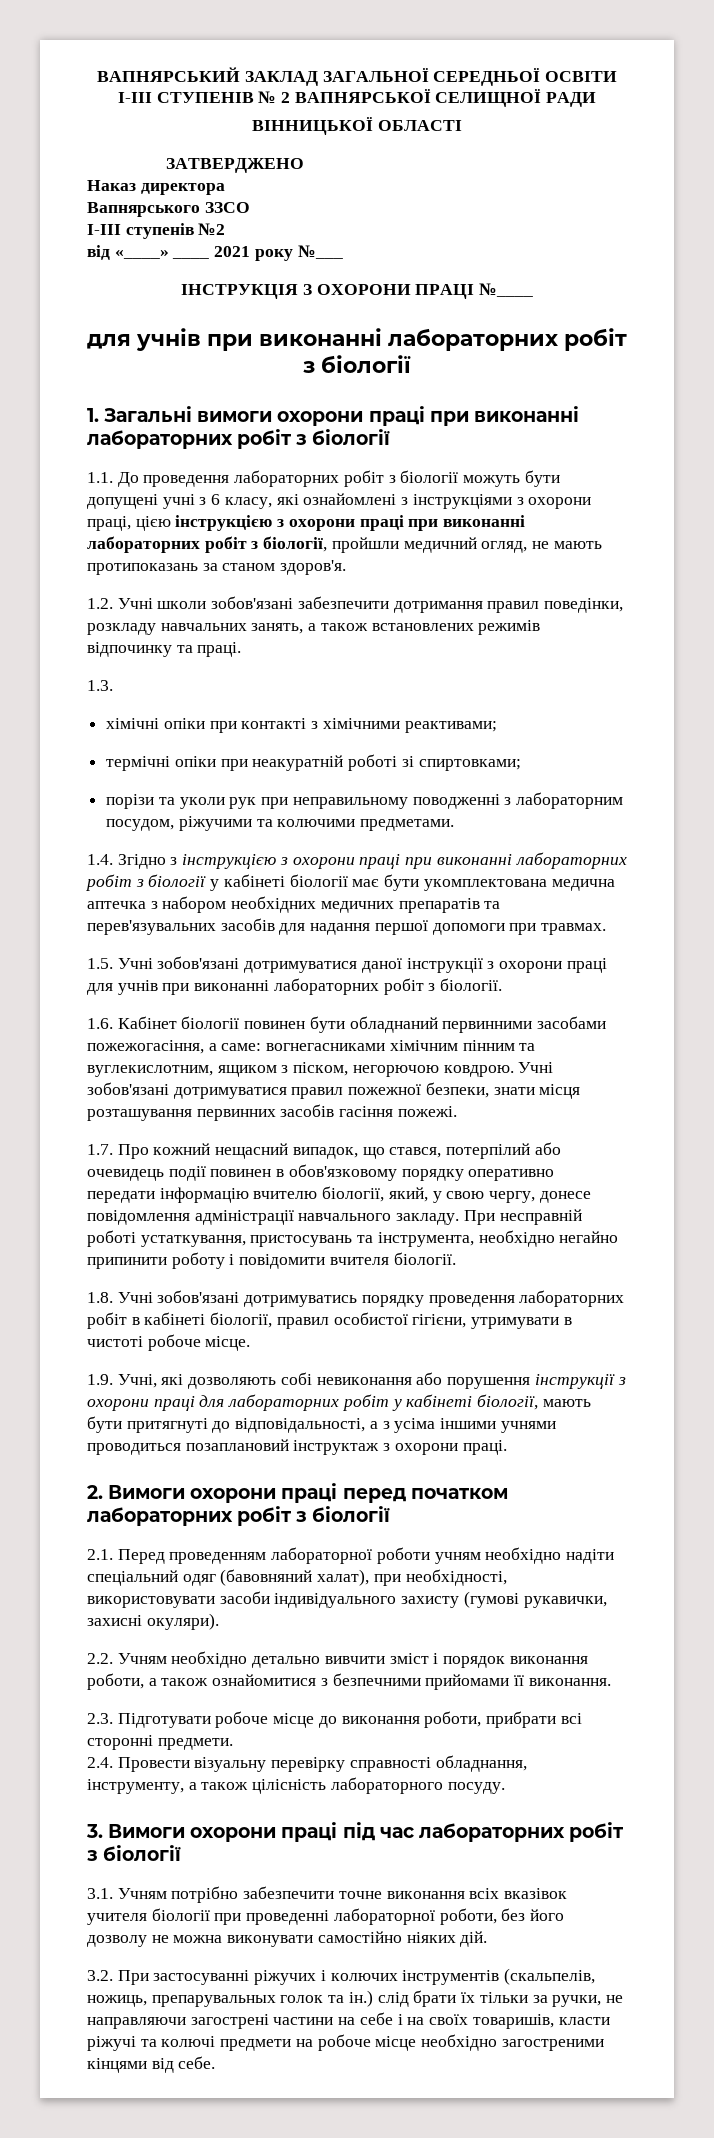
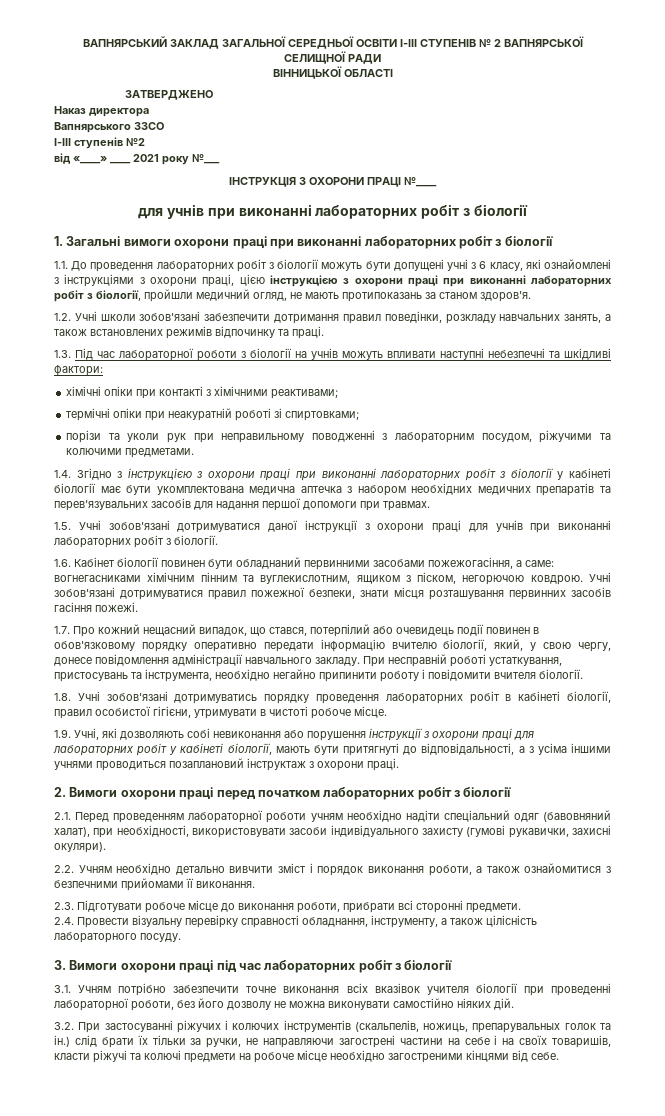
- 1.3.
+ 1.3. Під час лабораторної роботи з біології на учнів можуть впливати наступні небезпечні та шкідливі фактори:

